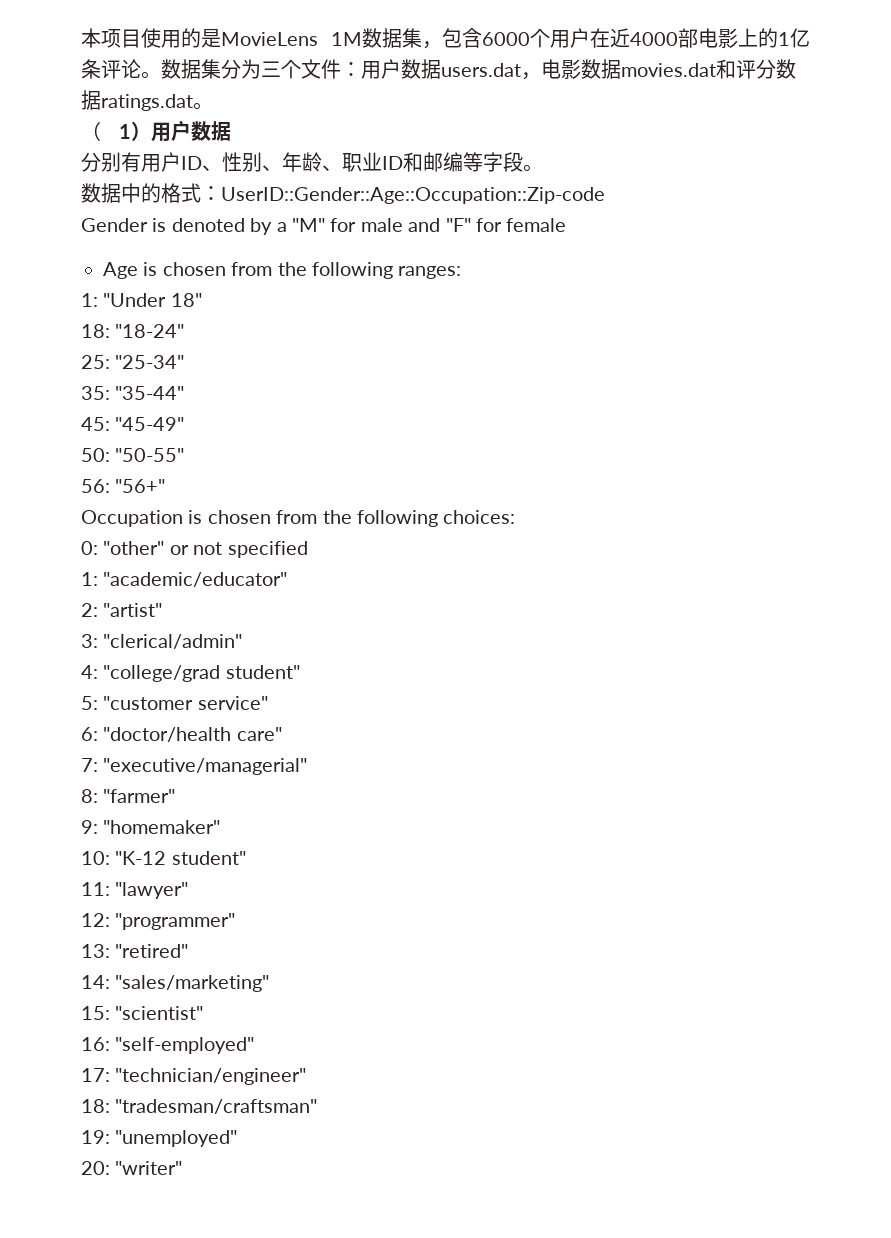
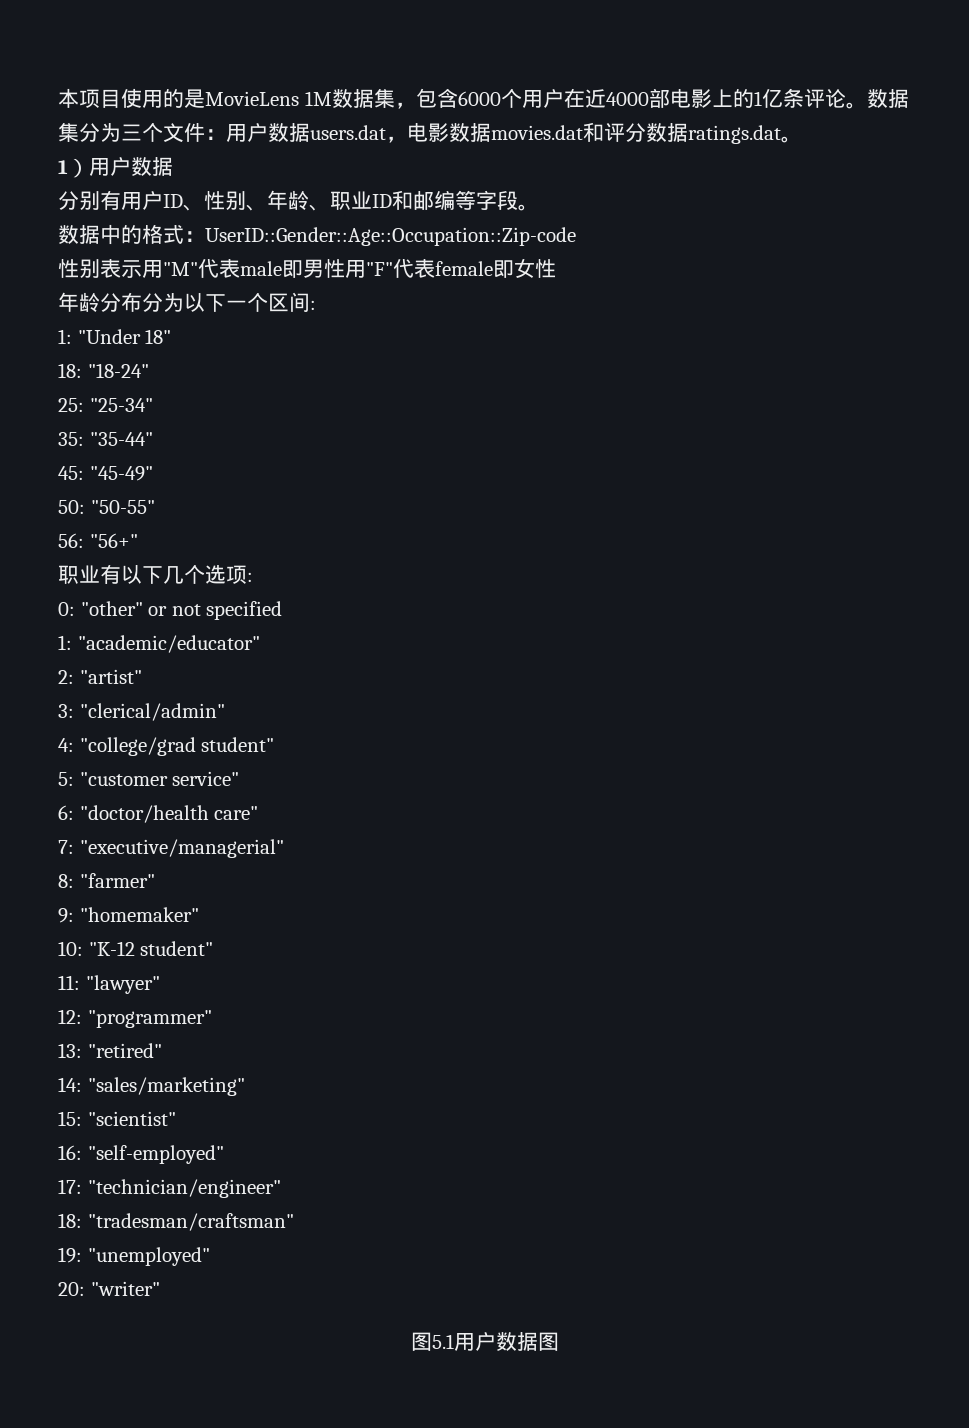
- （1）用户数据
+ 1）用户数据
- Gender is denoted by a "M" for male and "F" for female
- Age is chosen from the following ranges:
+ 性别表示用"M"代表male即男性用"F"代表female即女性
+ 年龄分布分为以下一个区间:
- Occupation is chosen from the following choices:
+ 职业有以下几个选项:
+ 图5.1用户数据图

